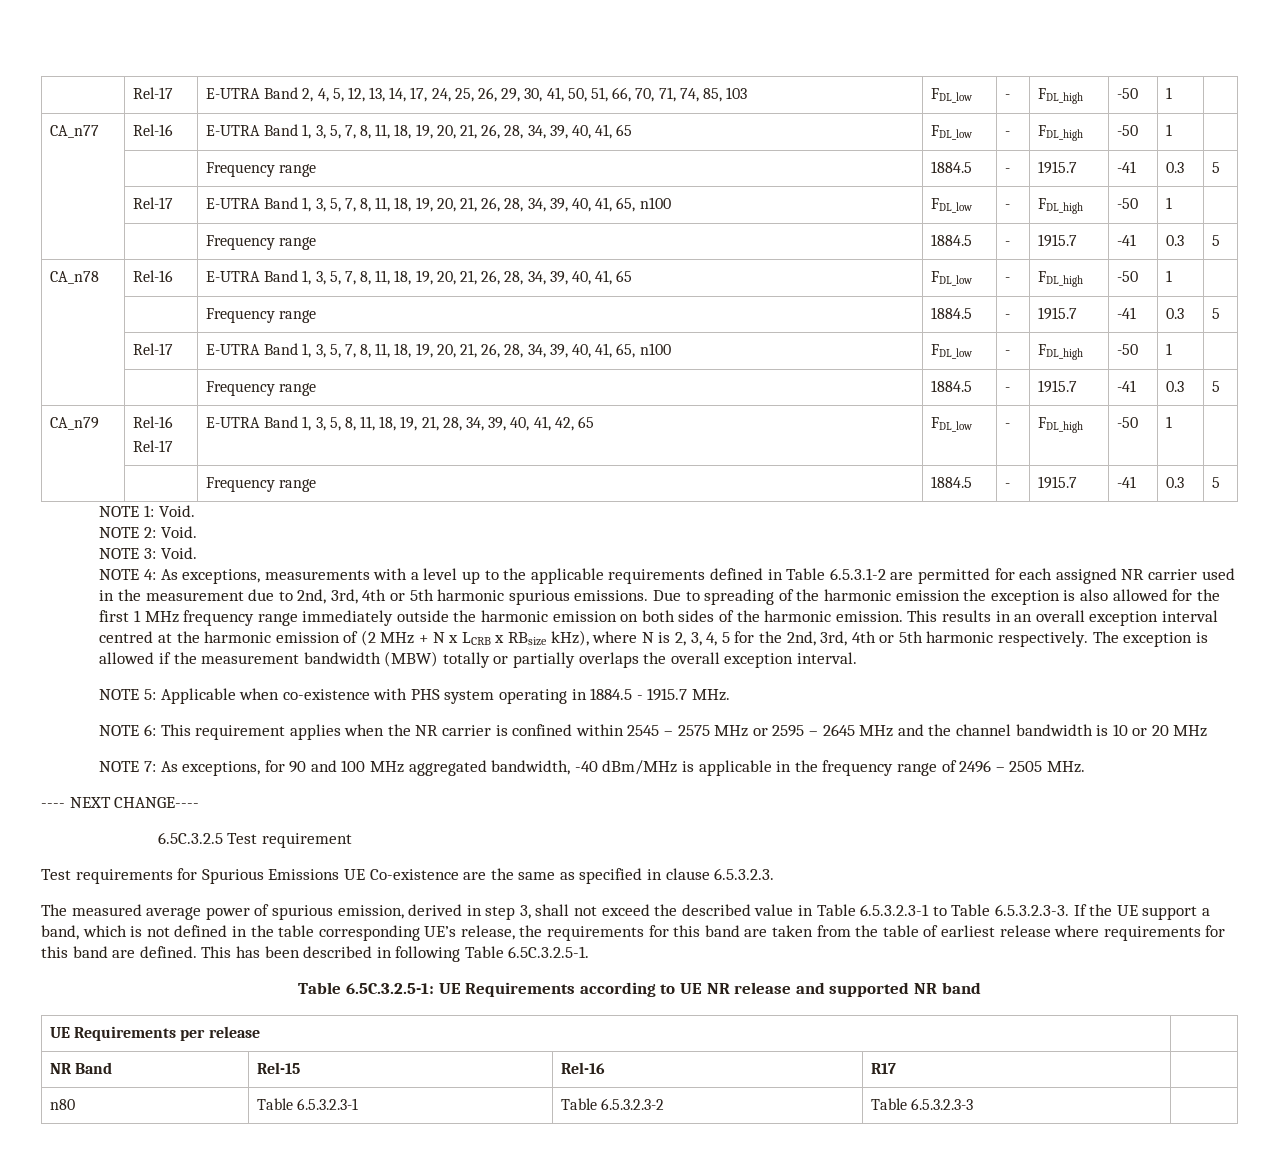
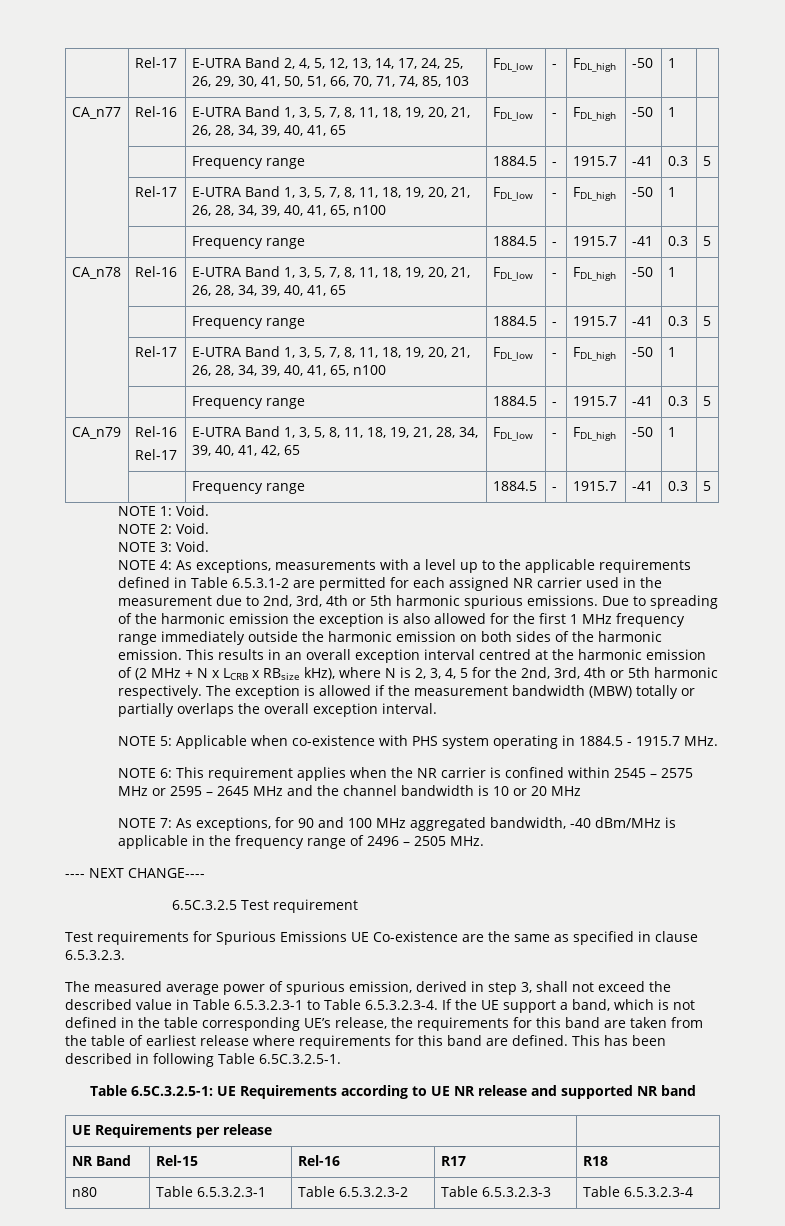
- The measured average power of spurious emission, derived in step 3, shall not exceed the described value in Table 6.5.3.2.3-1 to Table 6.5.3.2.3-3. If the UE support a band, which is not defined in the table corresponding UE’s release, the requirements for this band are taken from the table of earliest release where requirements for this band are defined.
+ The measured average power of spurious emission, derived in step 3, shall not exceed the described value in Table 6.5.3.2.3-1 to Table 6.5.3.2.3-4. If the UE support a band, which is not defined in the table corresponding UE’s release, the requirements for this band are taken from the table of earliest release where requirements for this band are defined.
- NR Band | Rel-15 | Rel-16 | R17 |
+ NR Band | Rel-15 | Rel-16 | R17 | R18
- n80 | Table 6.5.3.2.3-1 | Table 6.5.3.2.3-2 | Table 6.5.3.2.3-3 |
+ n80 | Table 6.5.3.2.3-1 | Table 6.5.3.2.3-2 | Table 6.5.3.2.3-3 | Table 6.5.3.2.3-4

